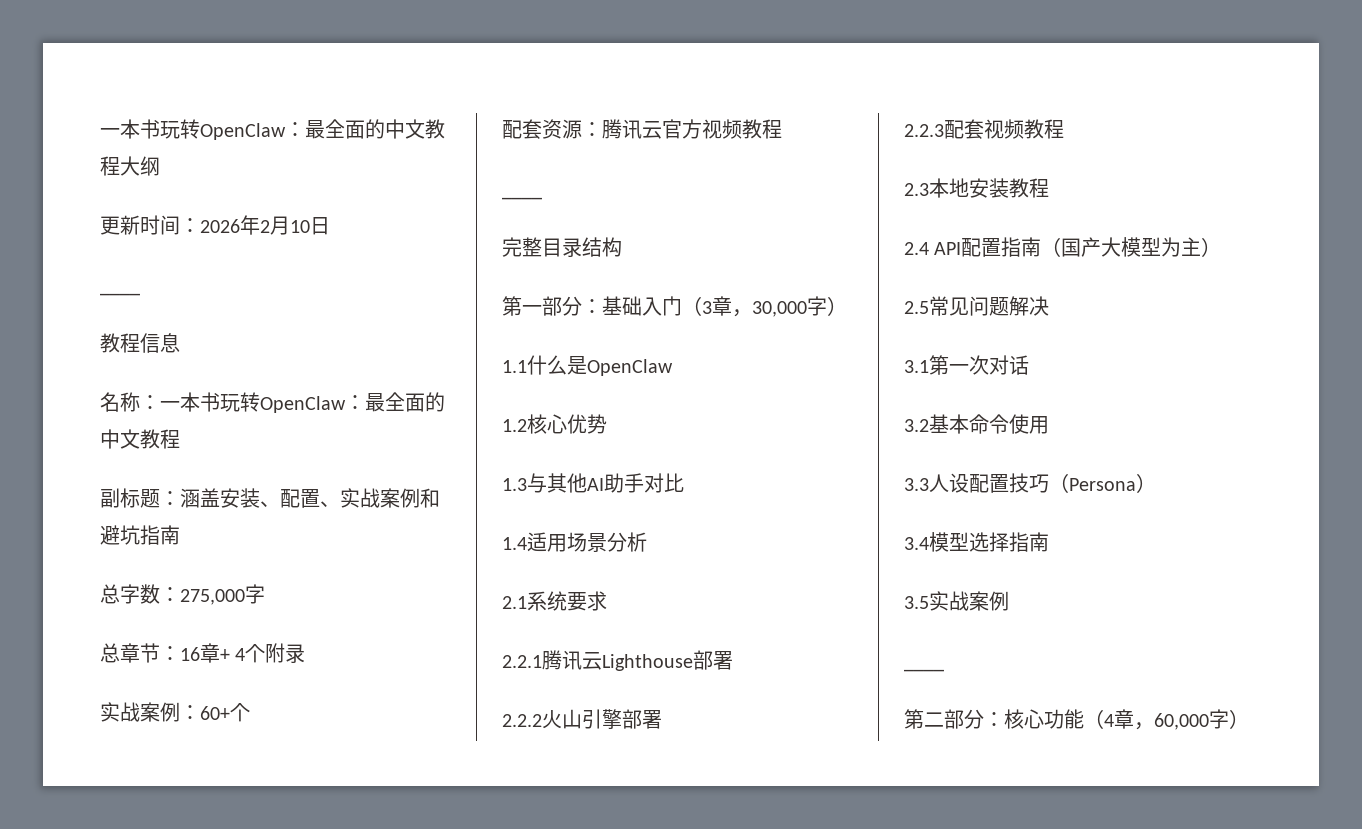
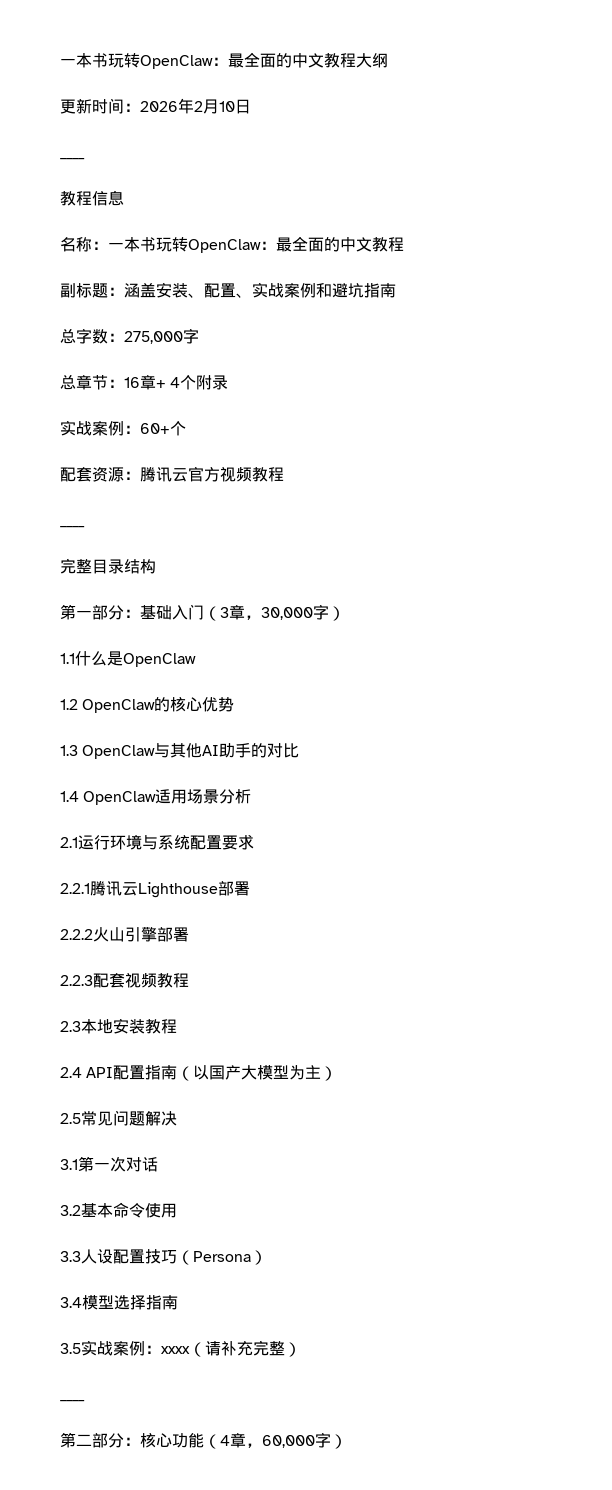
- 1.2核心优势
+ 1.2 OpenClaw的核心优势
- 1.3与其他AI助手对比
+ 1.3 OpenClaw与其他AI助手的对比
- 1.4适用场景分析
+ 1.4 OpenClaw适用场景分析
- 2.1系统要求
+ 2.1运行环境与系统配置要求
- 2.4 API配置指南（国产大模型为主）
+ 2.4 API配置指南（以国产大模型为主）
- 3.5实战案例
+ 3.5实战案例：xxxx（请补充完整）

